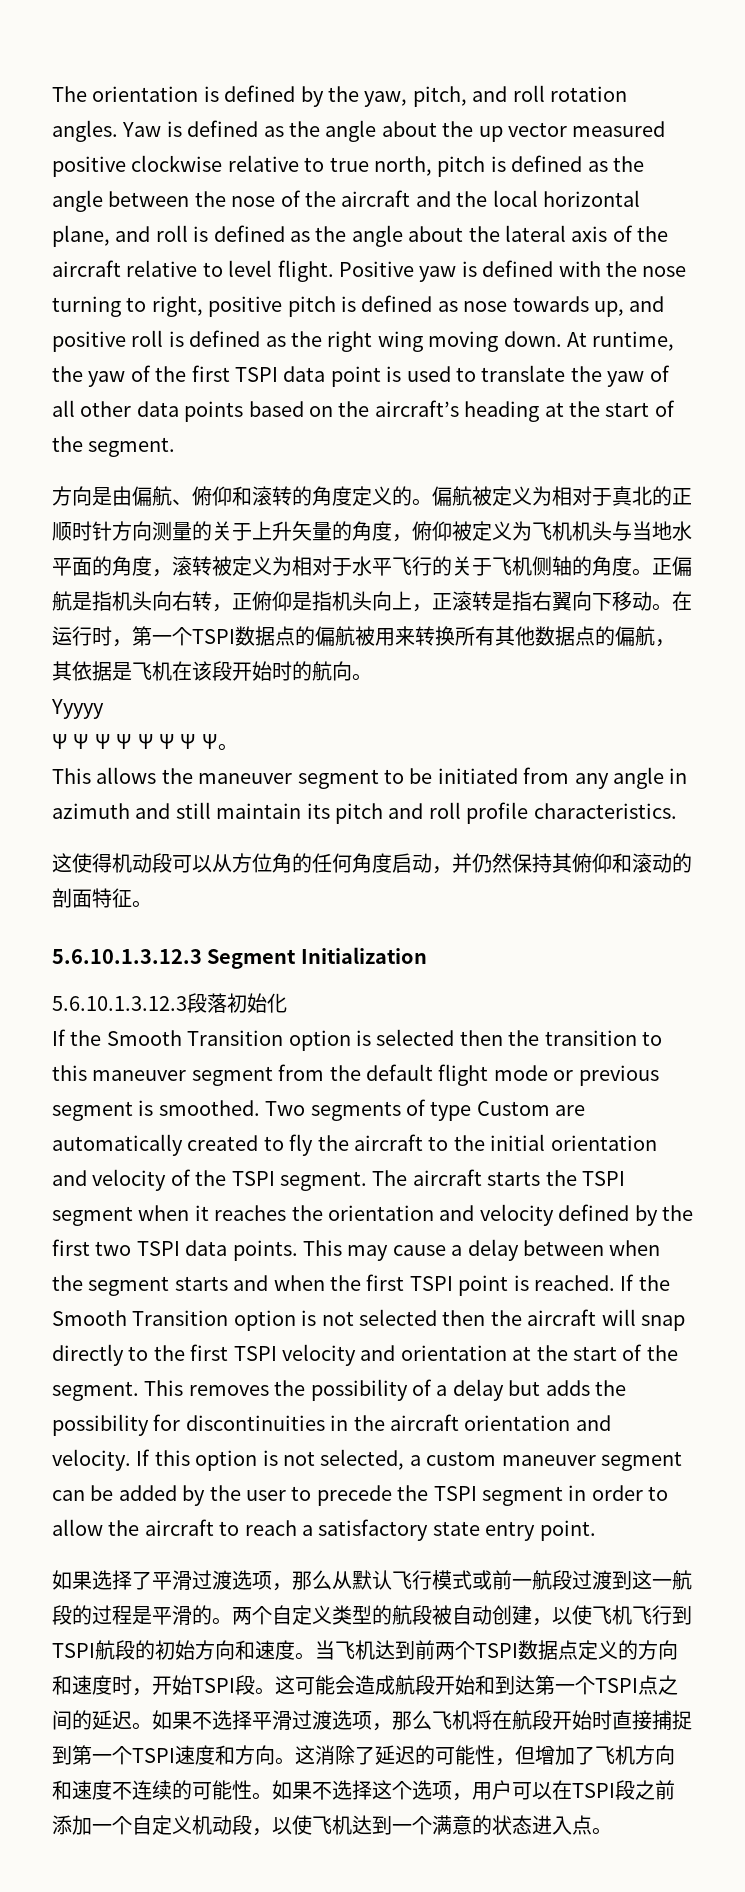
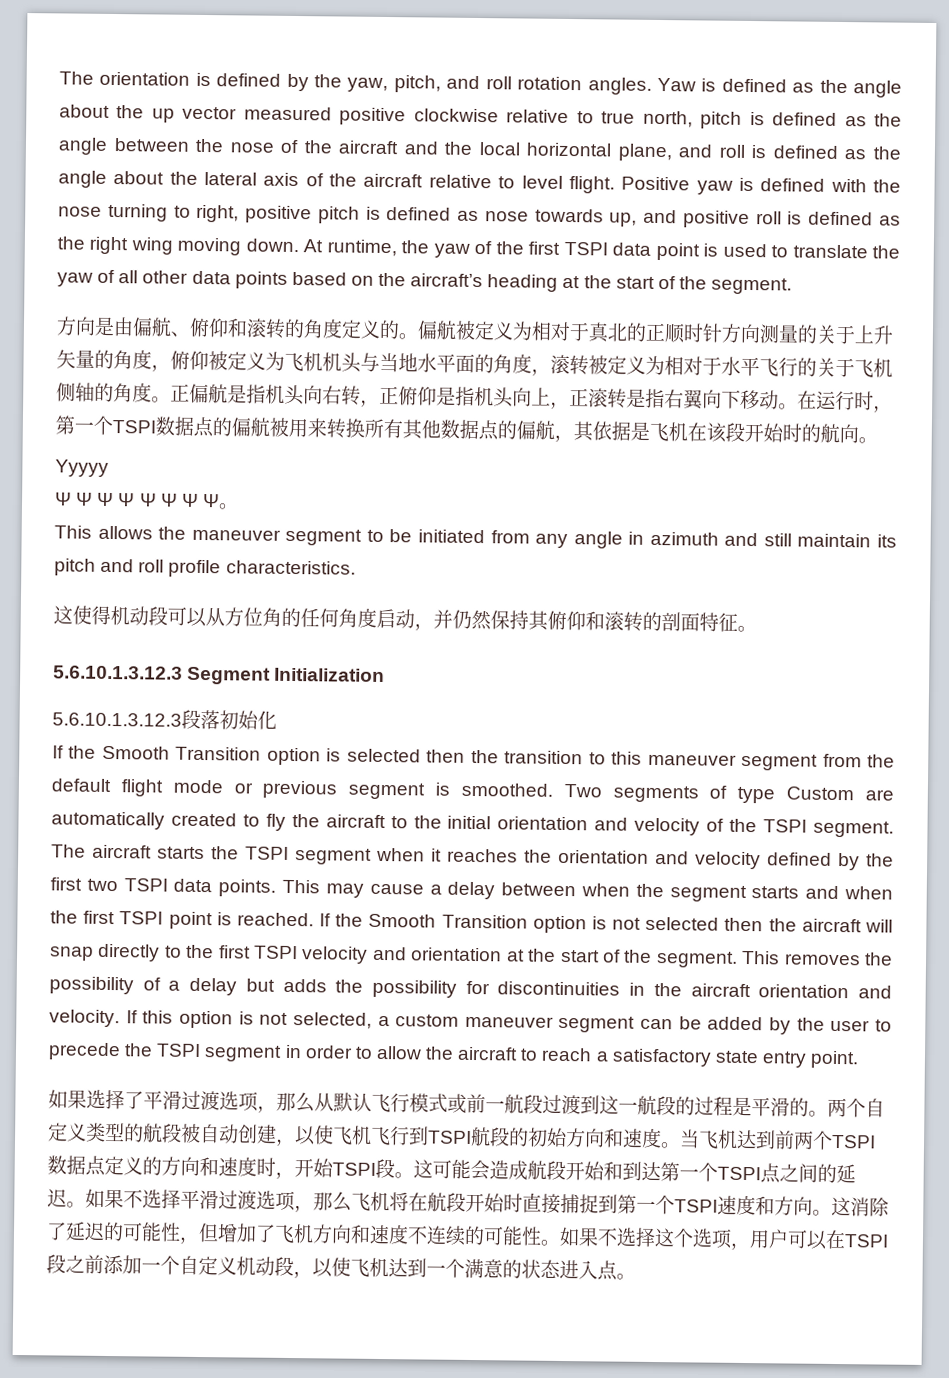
- 这使得机动段可以从方位角的任何角度启动，并仍然保持其俯仰和滚动的剖面特征。
+ 这使得机动段可以从方位角的任何角度启动，并仍然保持其俯仰和滚转的剖面特征。

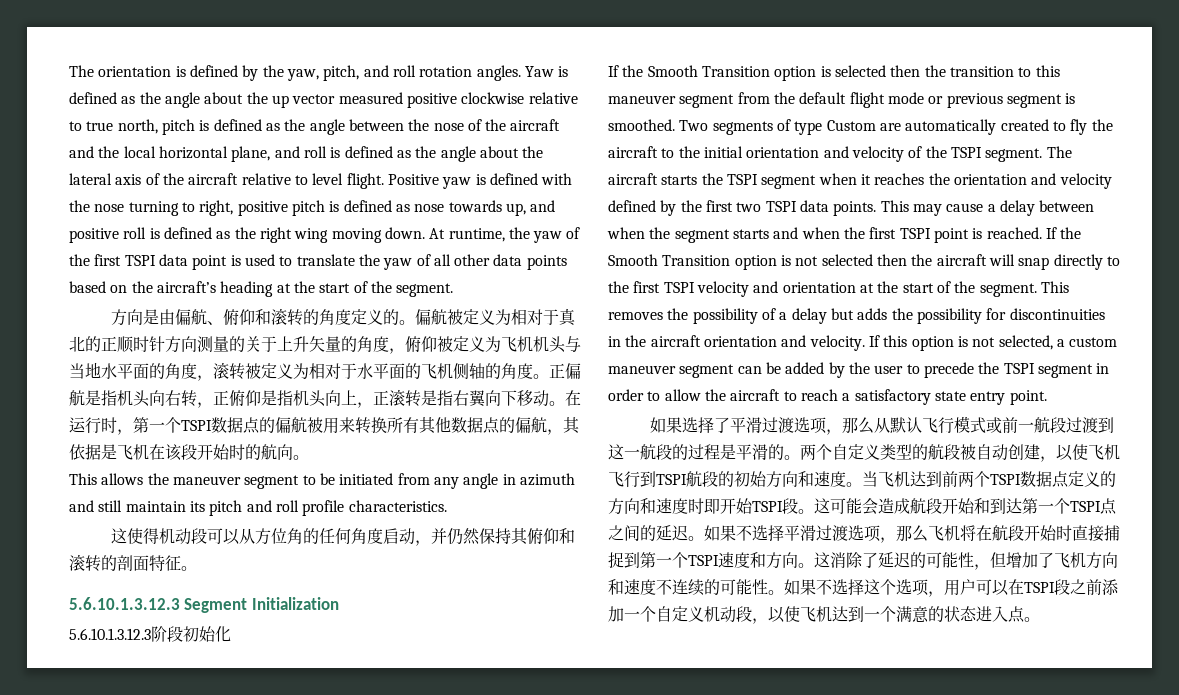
- 偏航被定义为相对于真北的正顺时针方向测量的关于上升矢量的角度，俯仰被定义为飞机机头与当地水平面的角度，滚转被定义为相对于水平飞行的关于飞机侧轴的角度。
+ 偏航被定义为相对于真北的正顺时针方向测量的关于上升矢量的角度，俯仰被定义为飞机机头与当地水平面的角度，滚转被定义为相对于水平面的飞机侧轴的角度。
- Yyyyy
- Ψ Ψ Ψ Ψ Ψ Ψ Ψ Ψ。
- 5.6.10.1.3.12.3段落初始化
+ 5.6.10.1.3.12.3阶段初始化
- 当飞机达到前两个TSPI数据点定义的方向和速度时，开始TSPI段。
+ 当飞机达到前两个TSPI数据点定义的方向和速度时即开始TSPI段。

